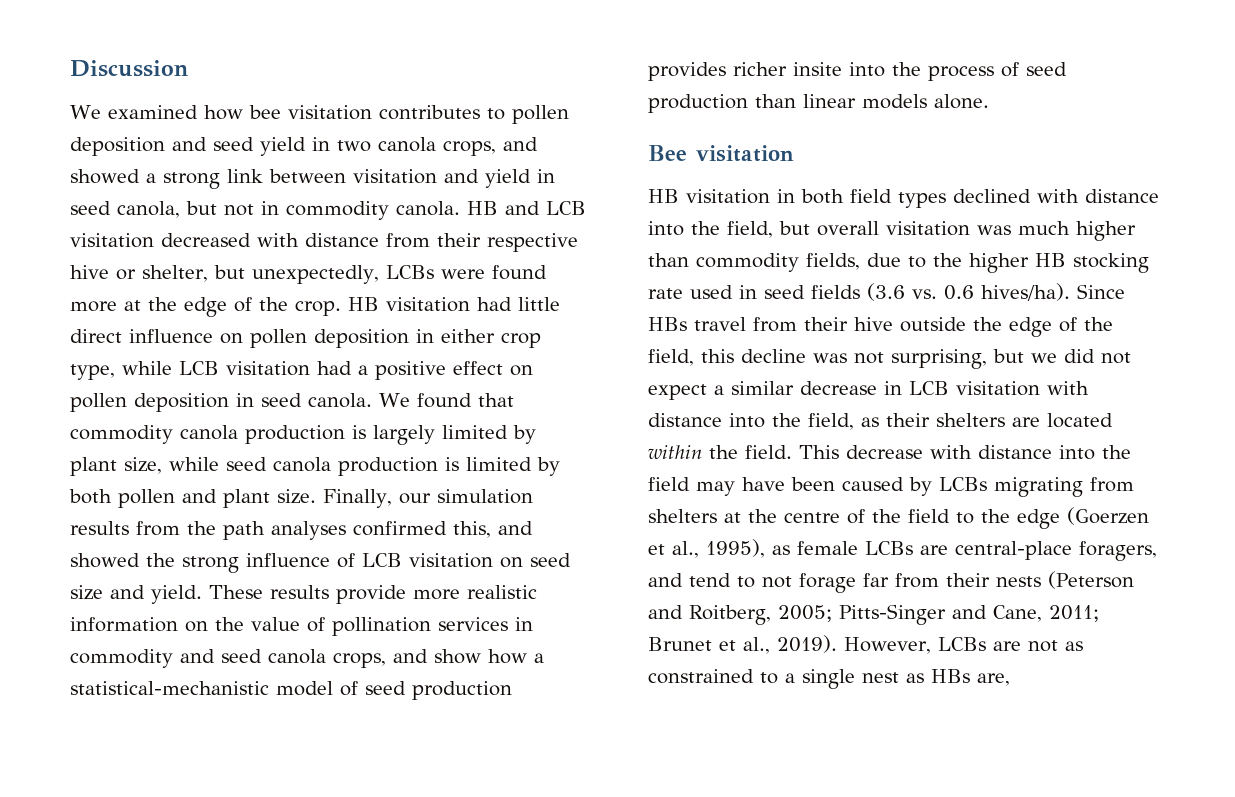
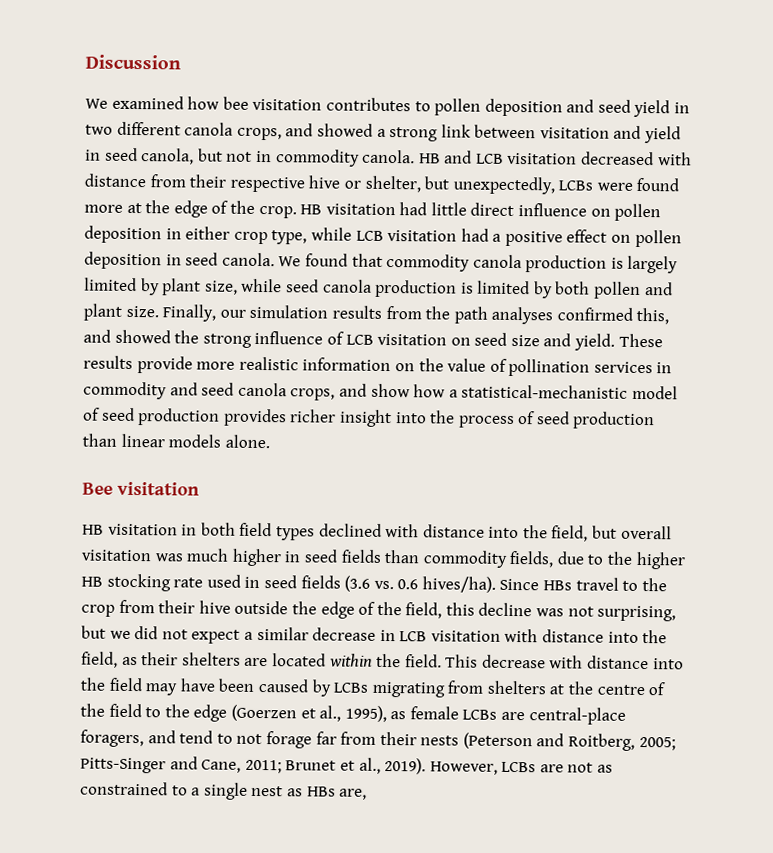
- We examined how bee visitation contributes to pollen deposition and seed yield in two canola crops, and showed a strong link between visitation and yield in seed canola, but not in commodity canola.
+ We examined how bee visitation contributes to pollen deposition and seed yield in two different canola crops, and showed a strong link between visitation and yield in seed canola, but not in commodity canola.
- These results provide more realistic information on the value of pollination services in commodity and seed canola crops, and show how a statistical-mechanistic model of seed production provides richer insite into the process of seed production than linear models alone.
+ These results provide more realistic information on the value of pollination services in commodity and seed canola crops, and show how a statistical-mechanistic model of seed production provides richer insight into the process of seed production than linear models alone.
- HB visitation in both field types declined with distance into the field, but overall visitation was much higher than commodity fields, due to the higher HB stocking rate used in seed fields (3.6 vs. 0.6 hives/ha).
+ HB visitation in both field types declined with distance into the field, but overall visitation was much higher in seed fields than commodity fields, due to the higher HB stocking rate used in seed fields (3.6 vs. 0.6 hives/ha).
- Since HBs travel from their hive outside the edge of the field, this decline was not surprising, but we did not expect a similar decrease in LCB visitation with distance into the field, as their shelters are located within the field.
+ Since HBs travel to the crop from their hive outside the edge of the field, this decline was not surprising, but we did not expect a similar decrease in LCB visitation with distance into the field, as their shelters are located within the field.

